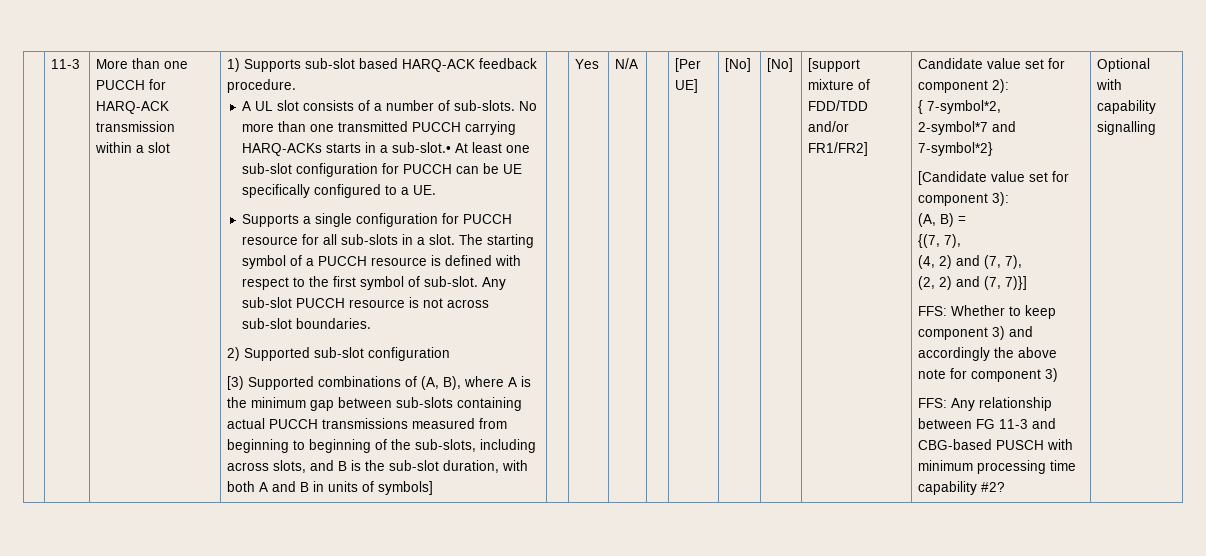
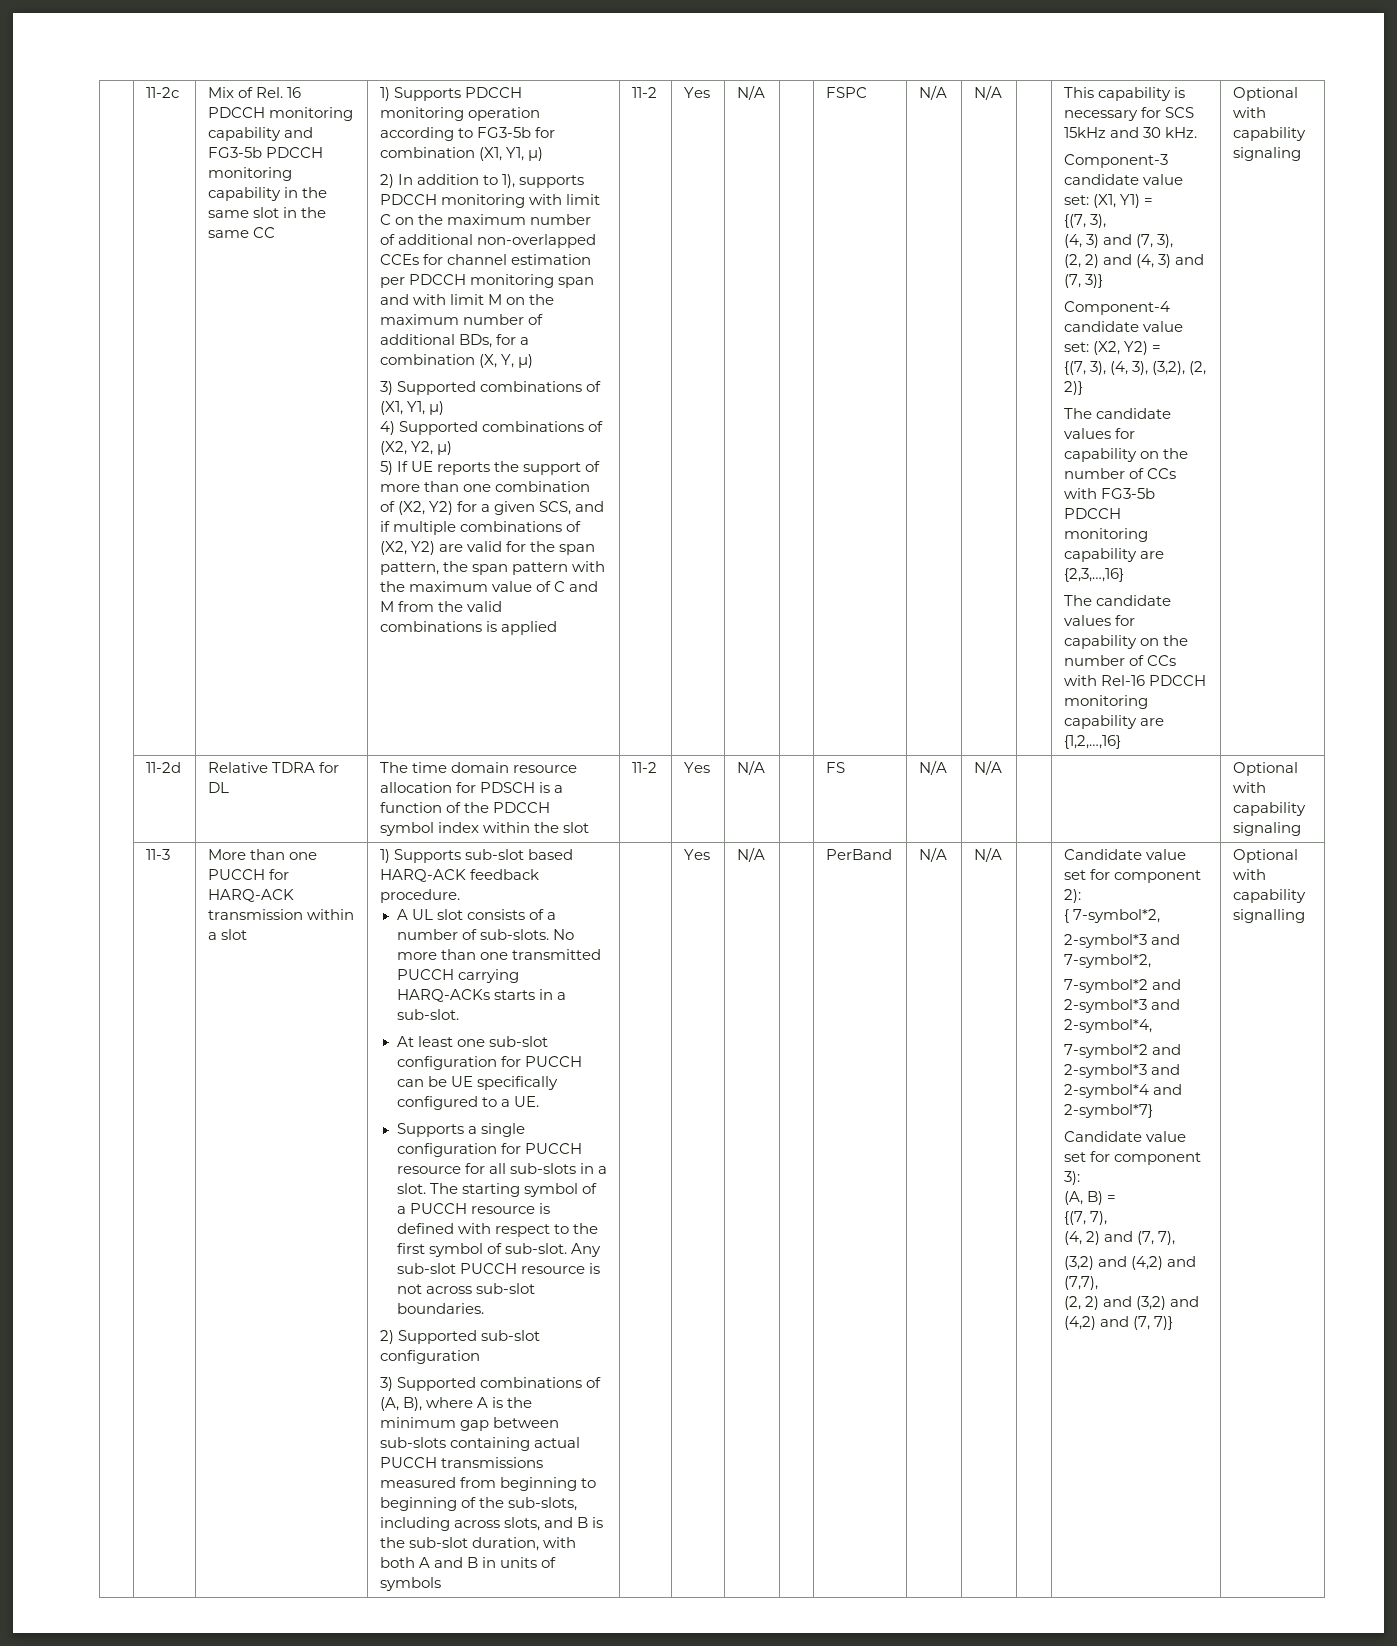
+ 11-2c | Mix of Rel. 16 PDCCH monitoring capability and FG3-5b PDCCH monitoring capability in the same slot in the same CC | 1) Supports PDCCH monitoring operation according to FG3-5b for combination (X1, Y1, μ)
+ 2) In addition to 1), supports PDCCH monitoring with limit C on the maximum number of additional non-overlapped CCEs for channel estimation per PDCCH monitoring span and with limit M on the maximum number of additional BDs, for a combination (X, Y, μ)
+ 3) Supported combinations of (X1, Y1, μ)
+ 4) Supported combinations of (X2, Y2, μ)
+ 5) If UE reports the support of more than one combination of (X2, Y2) for a given SCS, and if multiple combinations of (X2, Y2) are valid for the span pattern, the span pattern with the maximum value of C and M from the valid combinations is applied | 11-2 | Yes | N/A | | FSPC | N/A | N/A | | This capability is necessary for SCS 15kHz and 30 kHz.
+ Component-3 candidate value set: (X1, Y1) =
+ {(7, 3),
+ (4, 3) and (7, 3),
+ (2, 2) and (4, 3) and (7, 3)}
+ Component-4 candidate value set: (X2, Y2) =
+ {(7, 3), (4, 3), (3,2), (2, 2)}
+ The candidate values for capability on the number of CCs with FG3-5b PDCCH monitoring capability are {2,3,…,16}
+ The candidate values for capability on the number of CCs with Rel-16 PDCCH monitoring capability are {1,2,…,16} | Optional with capability signaling
+ | 11-2d | Relative TDRA for DL | The time domain resource allocation for PDSCH is a function of the PDCCH symbol index within the slot | 11-2 | Yes | N/A | | FS | N/A | N/A | | | Optional with capability signaling
- No more than one transmitted PUCCH carrying HARQ-ACKs starts in a sub-slot.• At least one sub-slot configuration for PUCCH can be UE specifically configured to a UE.
+ No more than one transmitted PUCCH carrying HARQ-ACKs starts in a sub-slot.
+ At least one sub-slot configuration for PUCCH can be UE specifically configured to a UE.
- [3) Supported combinations of (A, B), where A is the minimum gap between sub-slots containing actual PUCCH transmissions measured from beginning to beginning of the sub-slots, including across slots, and B is the sub-slot duration, with both A and B in units of symbols] | | Yes | N/A | | [Per UE] | [No] | [No] | [support mixture of FDD/TDD and/or FR1/FR2]
+ 3) Supported combinations of (A, B), where A is the minimum gap between sub-slots containing actual PUCCH transmissions measured from beginning to beginning of the sub-slots, including across slots, and B is the sub-slot duration, with both A and B in units of symbols | | Yes | N/A | | PerBand | N/A | N/A
- 2-symbol*7 and 7-symbol*2}
- [Candidate value set for component 3):
+ 2-symbol*3 and 7-symbol*2,
+ 7-symbol*2 and 2-symbol*3 and 2-symbol*4,
+ 7-symbol*2 and 2-symbol*3 and 2-symbol*4 and 2-symbol*7}
+ Candidate value set for component 3):
- (2, 2) and (7, 7)}]
- FFS: Whether to keep component 3) and accordingly the above note for component 3)
- FFS: Any relationship between FG 11-3 and CBG-based PUSCH with minimum processing time capability #2?
+ (3,2) and (4,2) and (7,7),
+ (2, 2) and (3,2) and (4,2) and (7, 7)}

